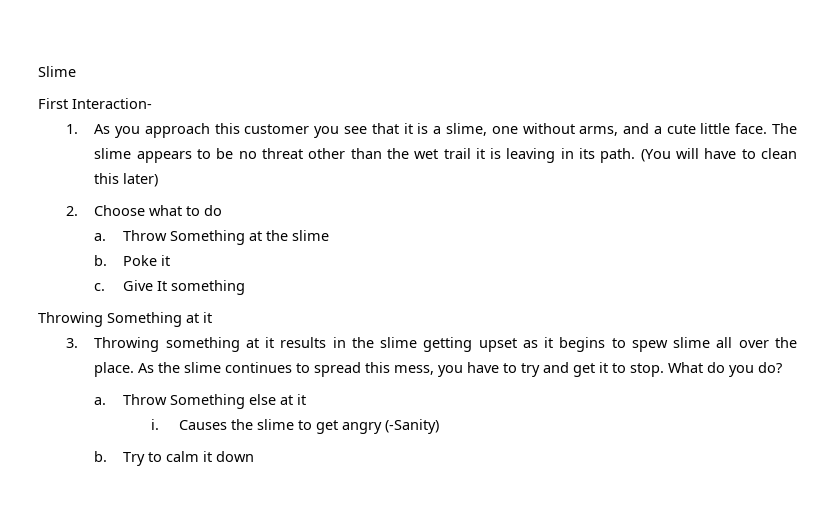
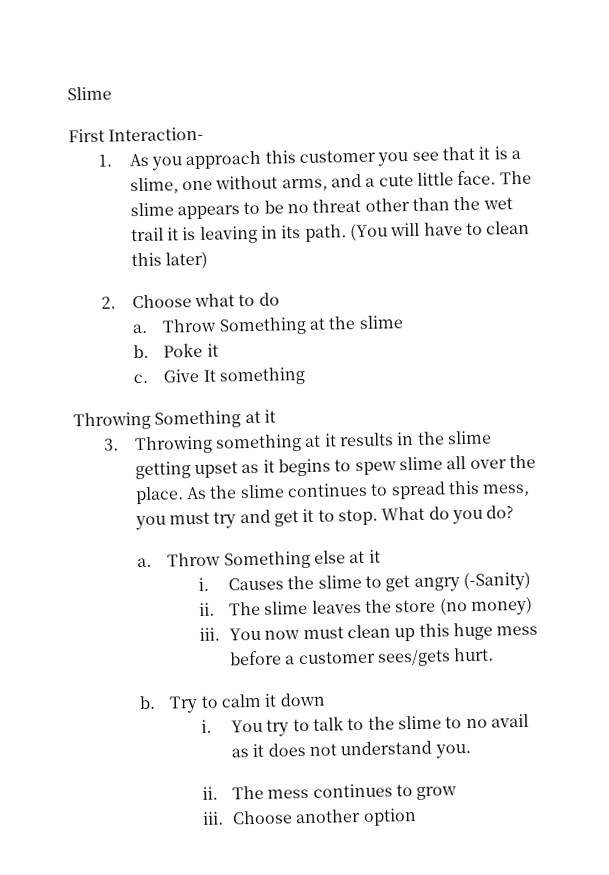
- As the slime continues to spread this mess, you have to try and get it to stop.
+ As the slime continues to spread this mess, you must try and get it to stop.
+ ii. The slime leaves the store (no money)
+ iii. You now must clean up this huge mess before a customer sees/gets hurt.
+ i. You try to talk to the slime to no avail as it does not understand you.
+ ii. The mess continues to grow
+ iii. Choose another option

